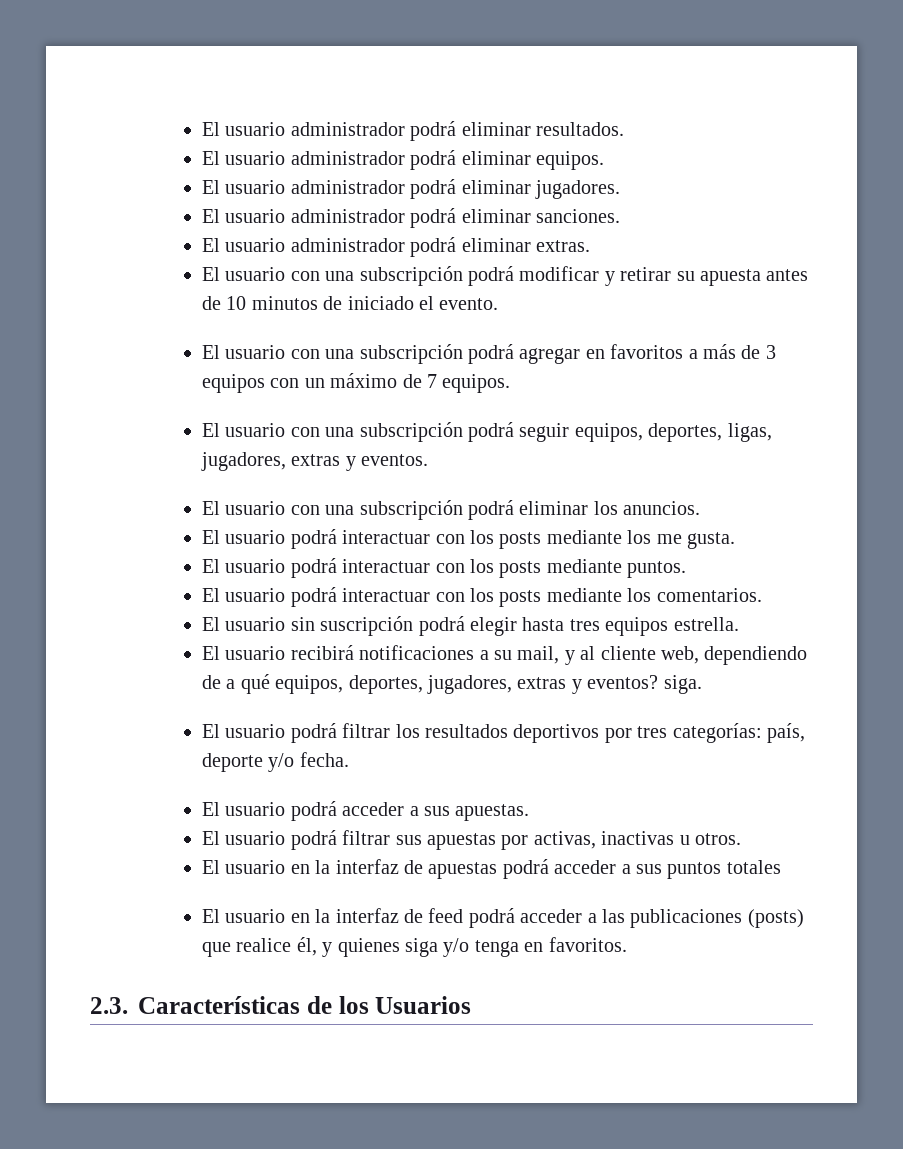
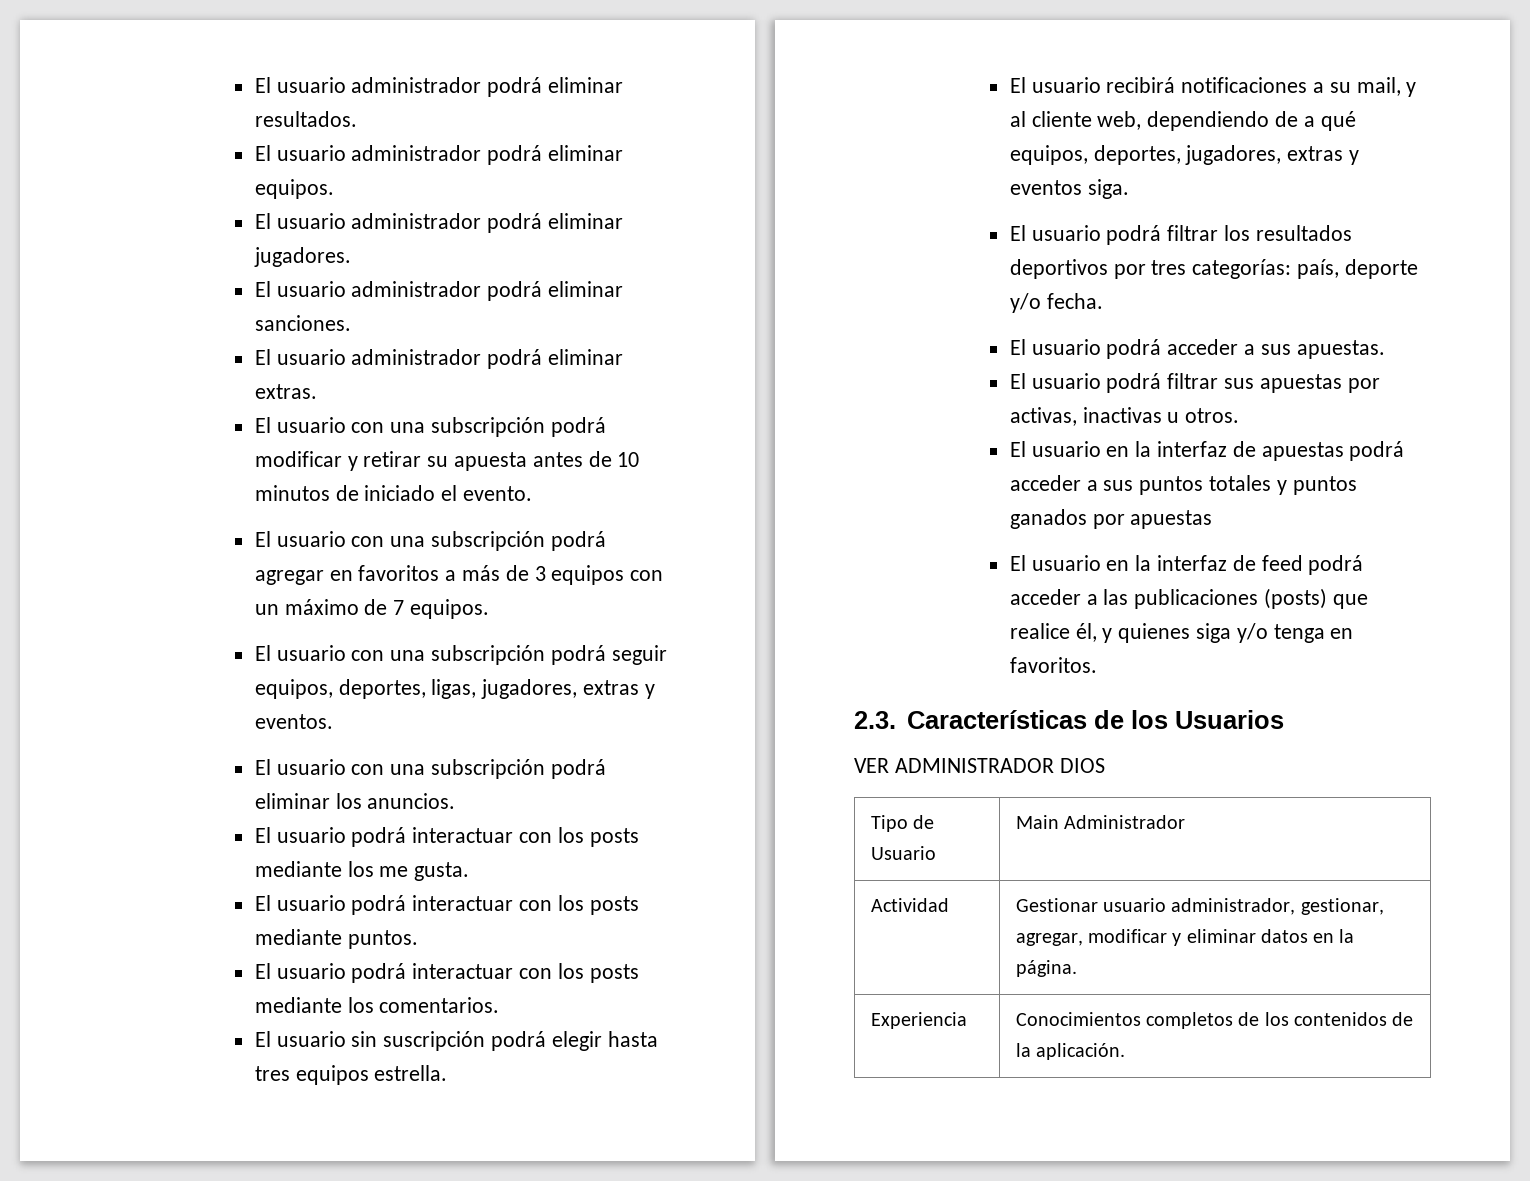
- El usuario recibirá notificaciones a su mail, y al cliente web, dependiendo de a qué equipos, deportes, jugadores, extras y eventos? siga.
+ El usuario recibirá notificaciones a su mail, y al cliente web, dependiendo de a qué equipos, deportes, jugadores, extras y eventos siga.
- El usuario en la interfaz de apuestas podrá acceder a sus puntos totales
+ El usuario en la interfaz de apuestas podrá acceder a sus puntos totales y puntos ganados por apuestas
+ VER ADMINISTRADOR DIOS
+ Tipo de Usuario | Main Administrador
+ Actividad | Gestionar usuario administrador, gestionar, agregar, modificar y eliminar datos en la página.
+ Experiencia | Conocimientos completos de los contenidos de la aplicación.

